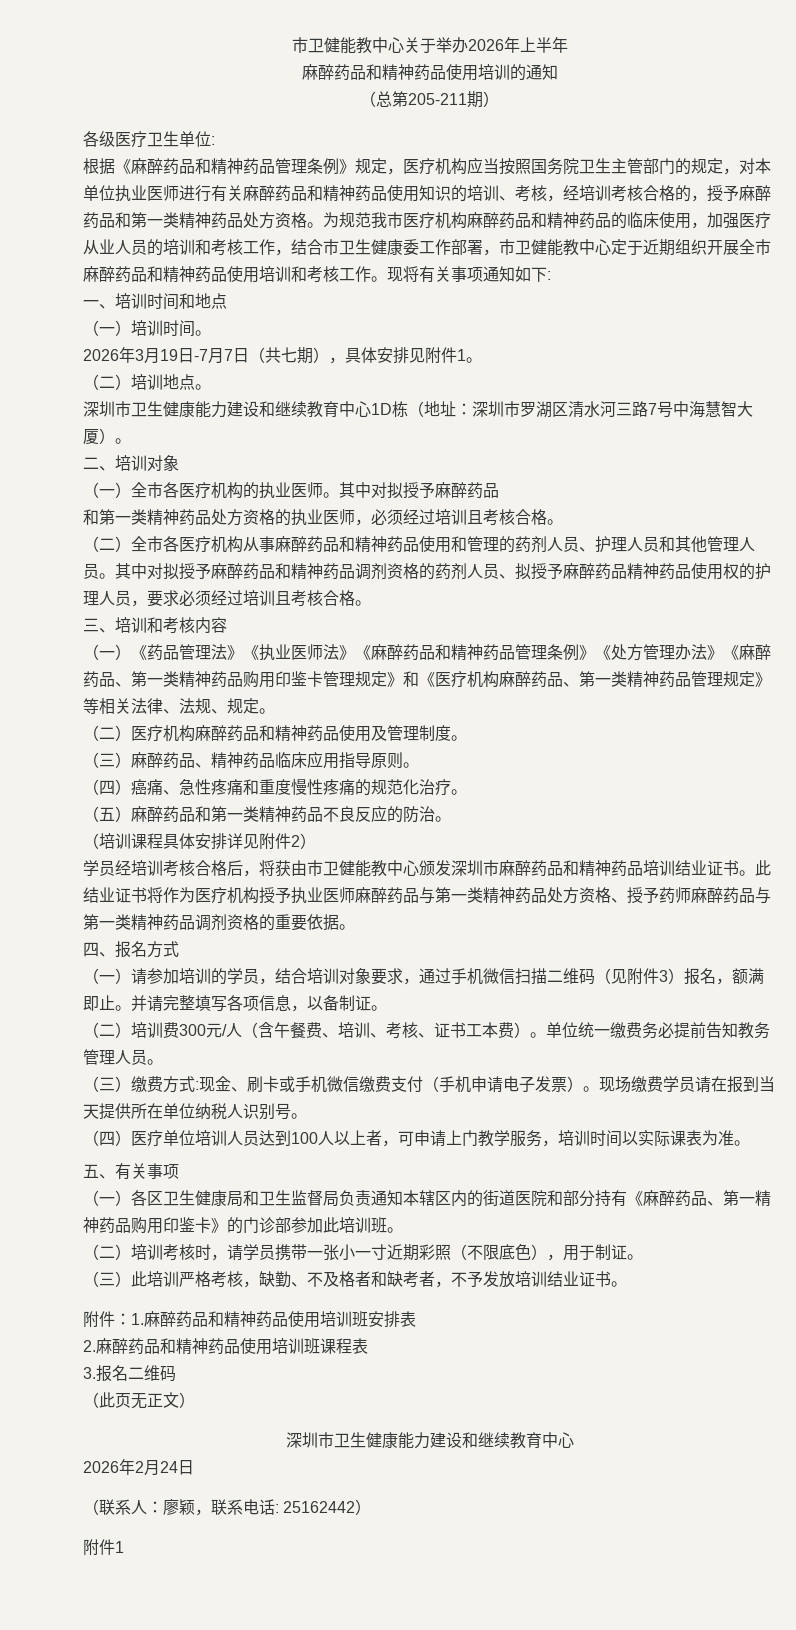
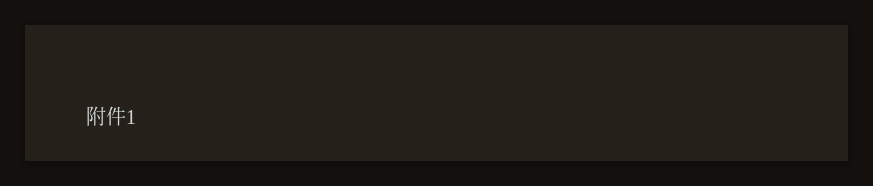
- 市卫健能教中心关于举办2026年上半年
- 麻醉药品和精神药品使用培训的通知
- （总第205-211期）
- 各级医疗卫生单位:
- 根据《麻醉药品和精神药品管理条例》规定，医疗机构应当按照国务院卫生主管部门的规定，对本单位执业医师进行有关麻醉药品和精神药品使用知识的培训、考核，经培训考核合格的，授予麻醉药品和第一类精神药品处方资格。为规范我市医疗机构麻醉药品和精神药品的临床使用，加强医疗从业人员的培训和考核工作，结合市卫生健康委工作部署，市卫健能教中心定于近期组织开展全市麻醉药品和精神药品使用培训和考核工作。现将有关事项通知如下:
- 一、培训时间和地点
- （一）培训时间。
- 2026年3月19日-7月7日（共七期），具体安排见附件1。
- （二）培训地点。
- 深圳市卫生健康能力建设和继续教育中心1D栋（地址：深圳市罗湖区清水河三路7号中海慧智大厦）。
- 二、培训对象
- （一）全市各医疗机构的执业医师。其中对拟授予麻醉药品
- 和第一类精神药品处方资格的执业医师，必须经过培训且考核合格。
- （二）全市各医疗机构从事麻醉药品和精神药品使用和管理的药剂人员、护理人员和其他管理人员。其中对拟授予麻醉药品和精神药品调剂资格的药剂人员、拟授予麻醉药品精神药品使用权的护理人员，要求必须经过培训且考核合格。
- 三、培训和考核内容
- （一）《药品管理法》《执业医师法》《麻醉药品和精神药品管理条例》《处方管理办法》《麻醉药品、第一类精神药品购用印鉴卡管理规定》和《医疗机构麻醉药品、第一类精神药品管理规定》等相关法律、法规、规定。
- （二）医疗机构麻醉药品和精神药品使用及管理制度。
- （三）麻醉药品、精神药品临床应用指导原则。
- （四）癌痛、急性疼痛和重度慢性疼痛的规范化治疗。
- （五）麻醉药品和第一类精神药品不良反应的防治。
- （培训课程具体安排详见附件2）
- 学员经培训考核合格后，将获由市卫健能教中心颁发深圳市麻醉药品和精神药品培训结业证书。此结业证书将作为医疗机构授予执业医师麻醉药品与第一类精神药品处方资格、授予药师麻醉药品与第一类精神药品调剂资格的重要依据。
- 四、报名方式
- （一）请参加培训的学员，结合培训对象要求，通过手机微信扫描二维码（见附件3）报名，额满即止。并请完整填写各项信息，以备制证。
- （二）培训费300元/人（含午餐费、培训、考核、证书工本费）。单位统一缴费务必提前告知教务管理人员。
- （三）缴费方式:现金、刷卡或手机微信缴费支付（手机申请电子发票）。现场缴费学员请在报到当天提供所在单位纳税人识别号。
- （四）医疗单位培训人员达到100人以上者，可申请上门教学服务，培训时间以实际课表为准。
- 五、有关事项
- （一）各区卫生健康局和卫生监督局负责通知本辖区内的街道医院和部分持有《麻醉药品、第一精神药品购用印鉴卡》的门诊部参加此培训班。
- （二）培训考核时，请学员携带一张小一寸近期彩照（不限底色），用于制证。
- （三）此培训严格考核，缺勤、不及格者和缺考者，不予发放培训结业证书。
- 附件：1.麻醉药品和精神药品使用培训班安排表
- 2.麻醉药品和精神药品使用培训班课程表
- 3.报名二维码
- （此页无正文）
- 深圳市卫生健康能力建设和继续教育中心
- 2026年2月24日
- （联系人：廖颖，联系电话: 25162442）

